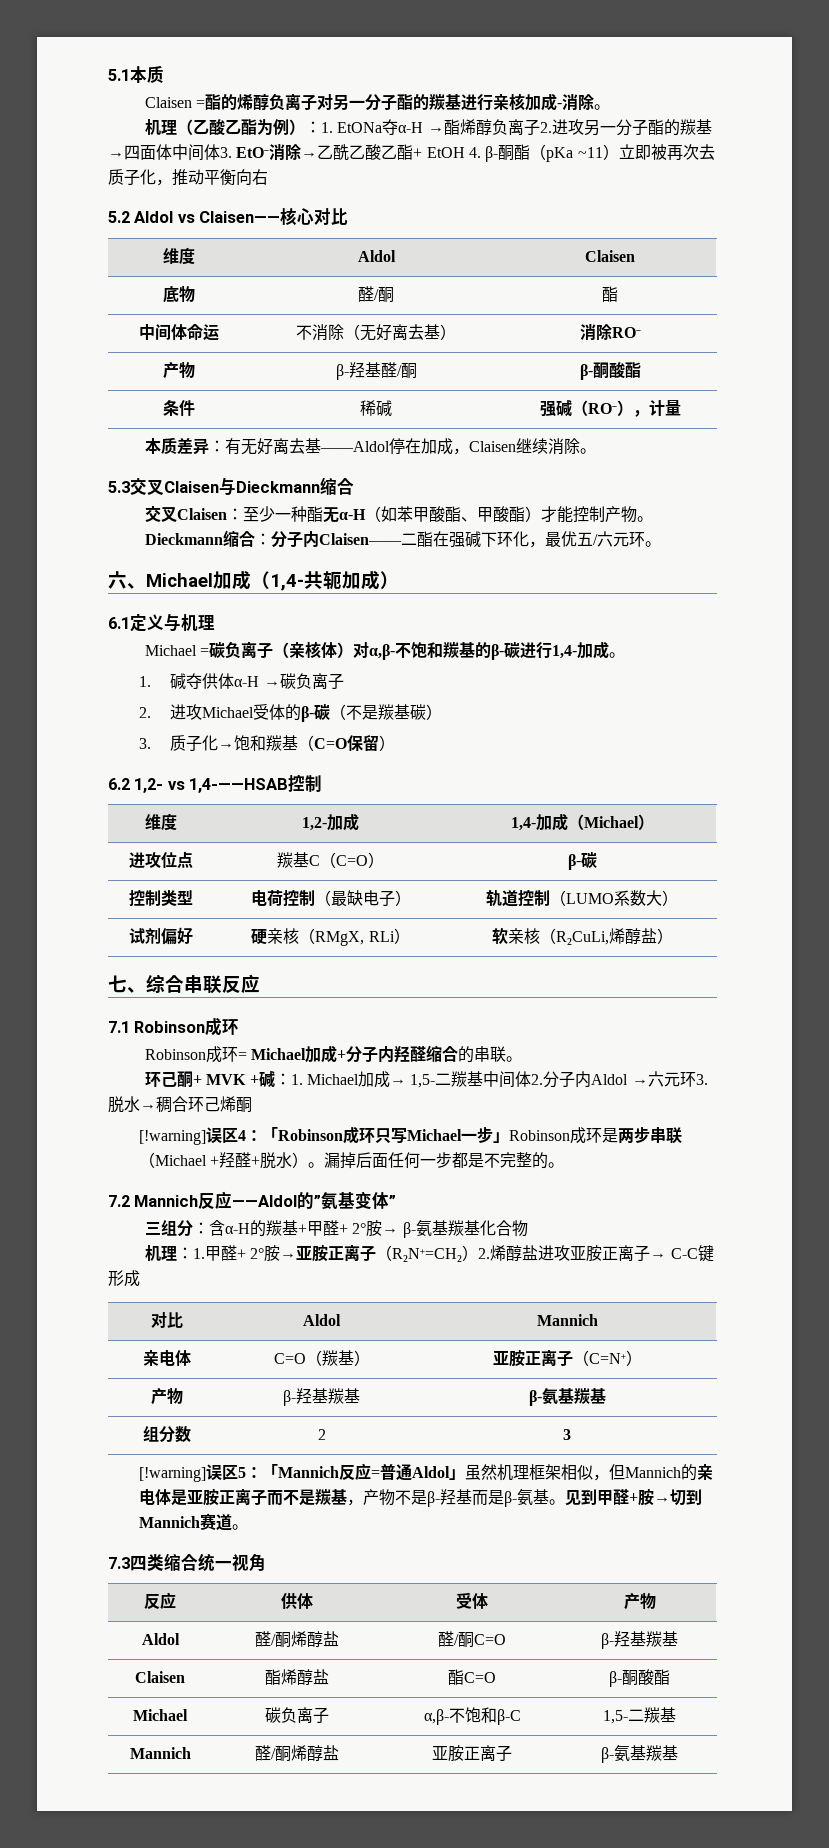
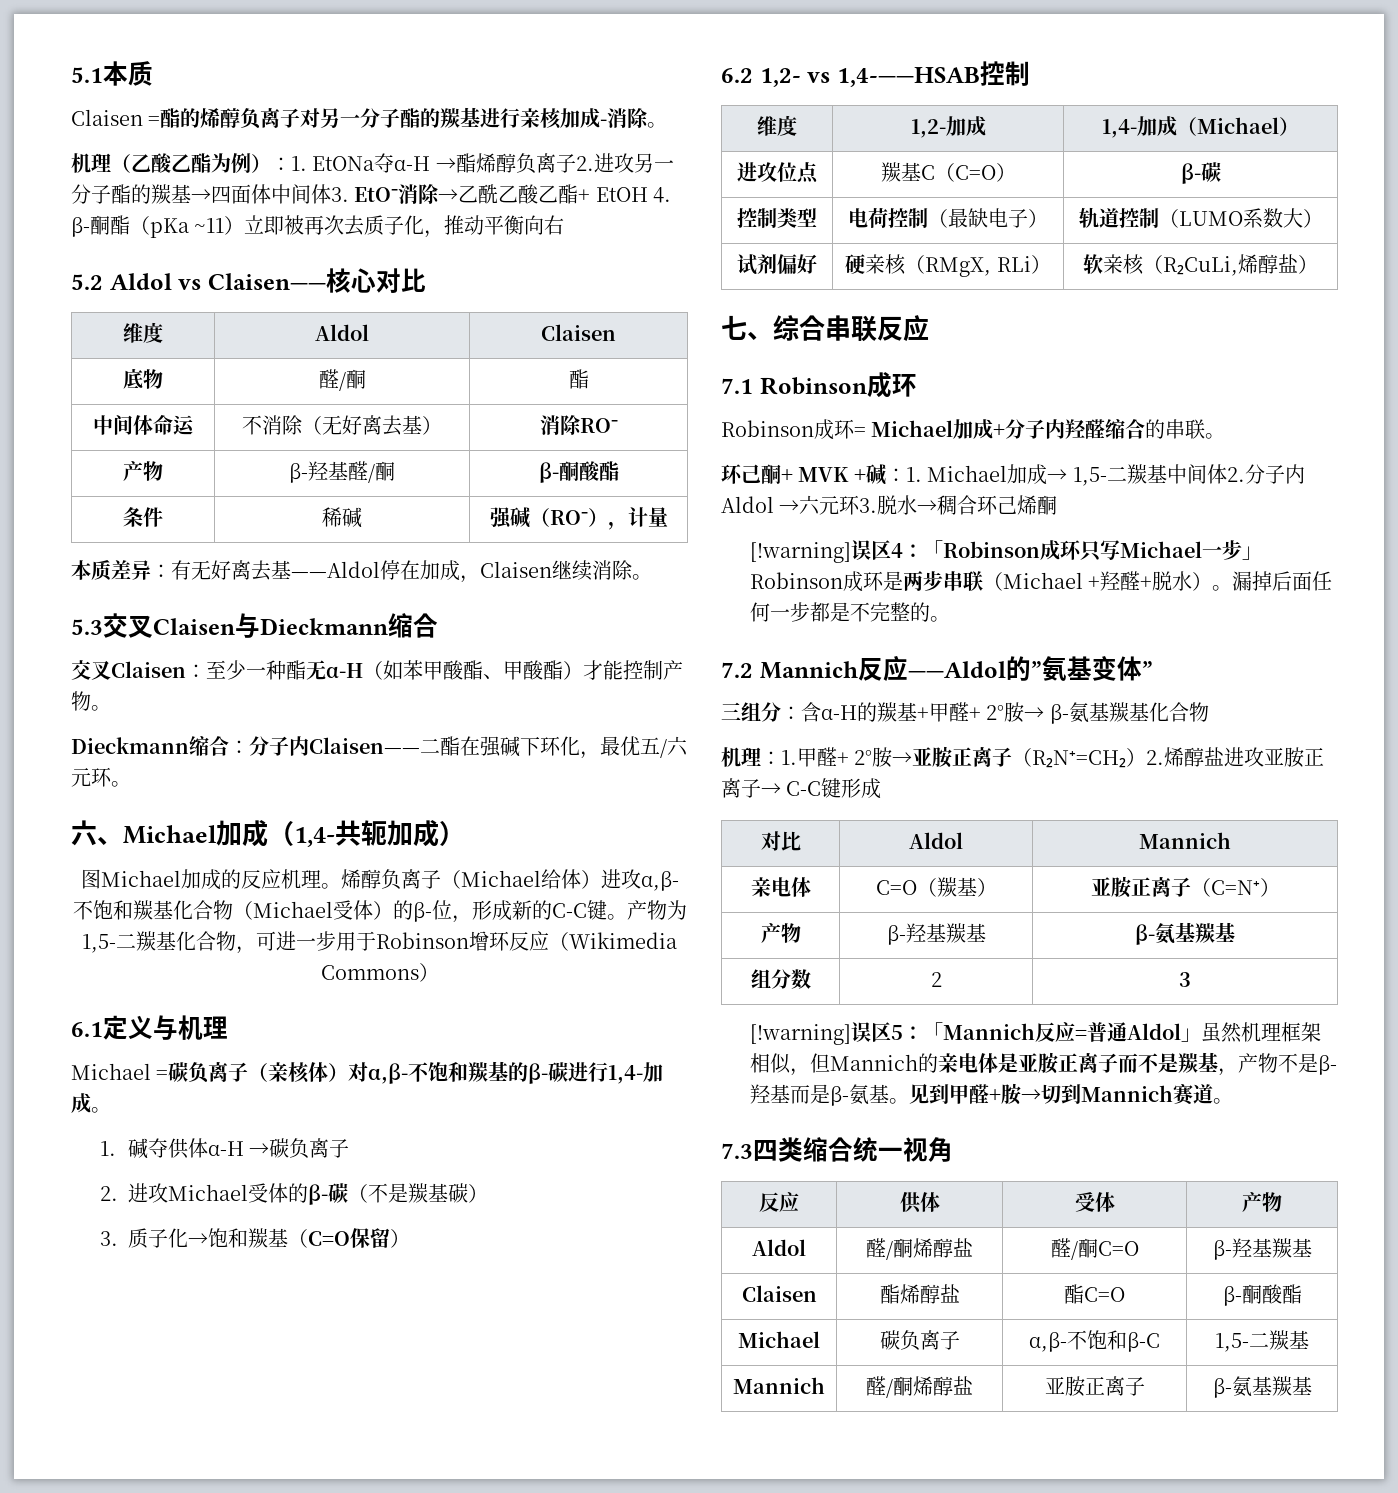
+ 图Michael加成的反应机理。烯醇负离子（Michael给体）进攻α,β-不饱和羰基化合物（Michael受体）的β-位，形成新的C-C键。产物为1,5-二羰基化合物，可进一步用于Robinson增环反应（Wikimedia Commons）

